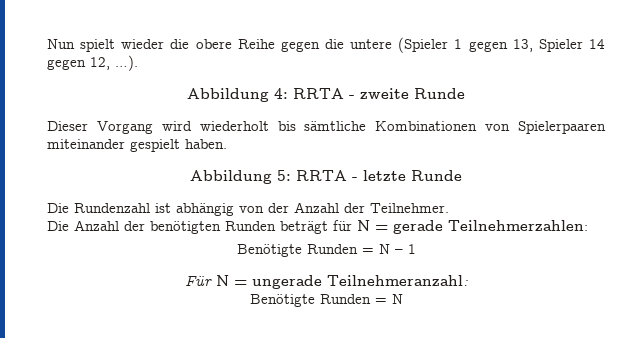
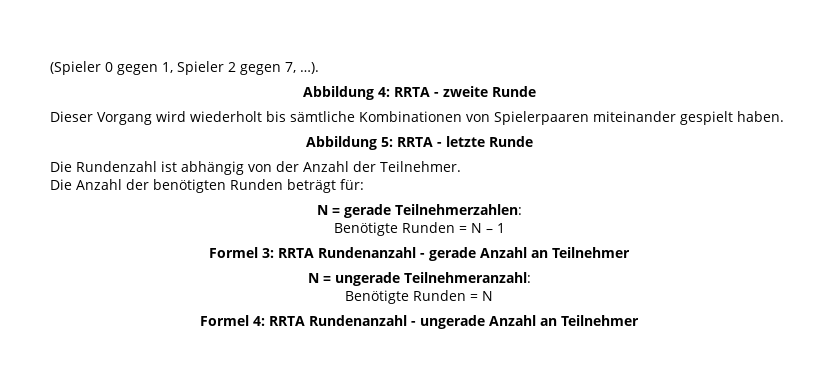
- Nun spielt wieder die obere Reihe gegen die untere (Spieler 1 gegen 13, Spieler 14 gegen 12, …).
+ (Spieler 0 gegen 1, Spieler 2 gegen 7, …).
- Die Anzahl der benötigten Runden beträgt für N = gerade Teilnehmerzahlen:
+ Die Anzahl der benötigten Runden beträgt für:
+ N = gerade Teilnehmerzahlen:
- Für N = ungerade Teilnehmeranzahl:
+ Formel 3: RRTA Rundenanzahl - gerade Anzahl an Teilnehmer
+ N = ungerade Teilnehmeranzahl:
+ Formel 4: RRTA Rundenanzahl - ungerade Anzahl an Teilnehmer

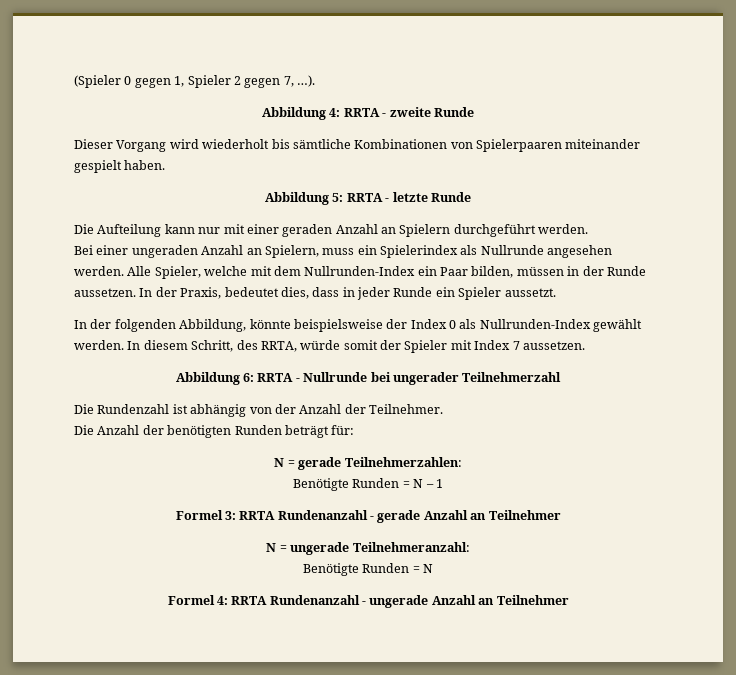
+ Die Aufteilung kann nur mit einer geraden Anzahl an Spielern durchgeführt werden.
+ Bei einer ungeraden Anzahl an Spielern, muss ein Spielerindex als Nullrunde angesehen werden. Alle Spieler, welche mit dem Nullrunden-Index ein Paar bilden, müssen in der Runde aussetzen. In der Praxis, bedeutet dies, dass in jeder Runde ein Spieler aussetzt.
+ In der folgenden Abbildung, könnte beispielsweise der Index 0 als Nullrunden-Index gewählt werden. In diesem Schritt, des RRTA, würde somit der Spieler mit Index 7 aussetzen.
+ Abbildung 6: RRTA - Nullrunde bei ungerader Teilnehmerzahl

